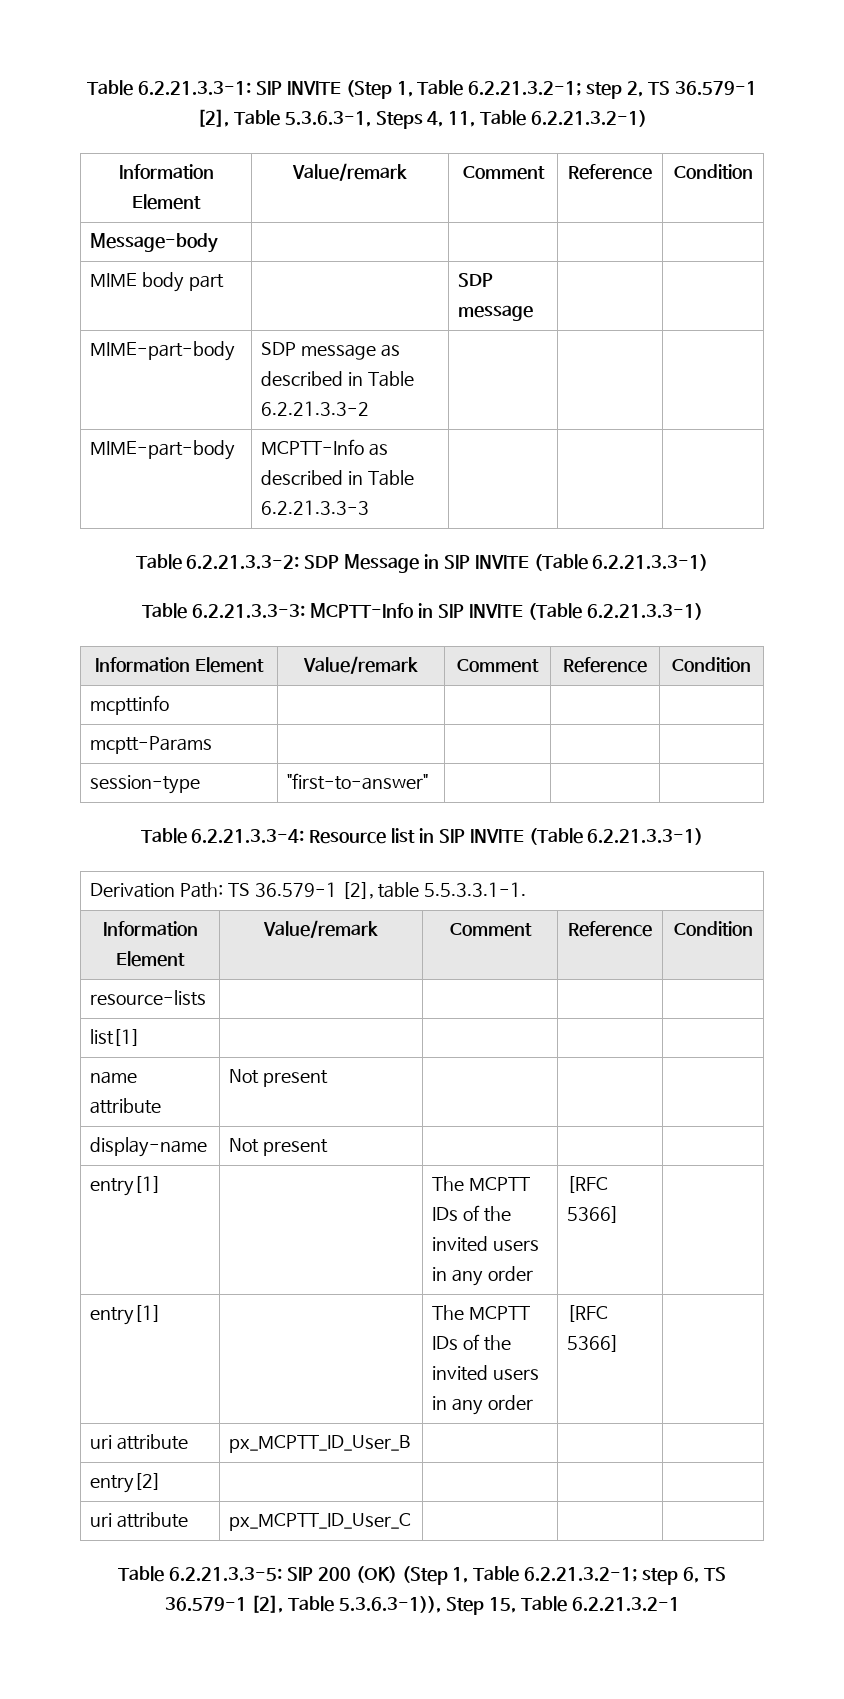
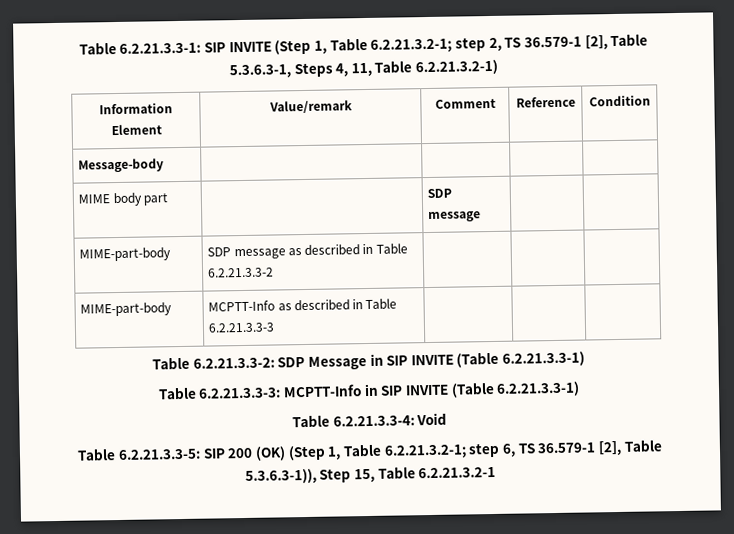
  Table 6.2.21.3.3-3: MCPTT-Info in SIP INVITE (Table 6.2.21.3.3-1)
- Information Element | Value/remark | Comment | Reference | Condition
- mcpttinfo | | | |
- mcptt-Params | | | |
- session-type | "first-to-answer" | | |
- Table 6.2.21.3.3-4: Resource list in SIP INVITE (Table 6.2.21.3.3-1)
- Derivation Path: TS 36.579-1 [2], table 5.5.3.3.1-1.
- Information Element | Value/remark | Comment | Reference | Condition
- resource-lists | | | |
- list[1] | | | |
- name attribute | Not present | | |
- display-name | Not present | | |
- entry[1] | | The MCPTT IDs of the invited users in any order | [RFC 5366] |
- entry[1] | | The MCPTT IDs of the invited users in any order | [RFC 5366] |
- uri attribute | px_MCPTT_ID_User_B | | |
- entry[2] | | | |
- uri attribute | px_MCPTT_ID_User_C | | |
+ Table 6.2.21.3.3-4: Void

